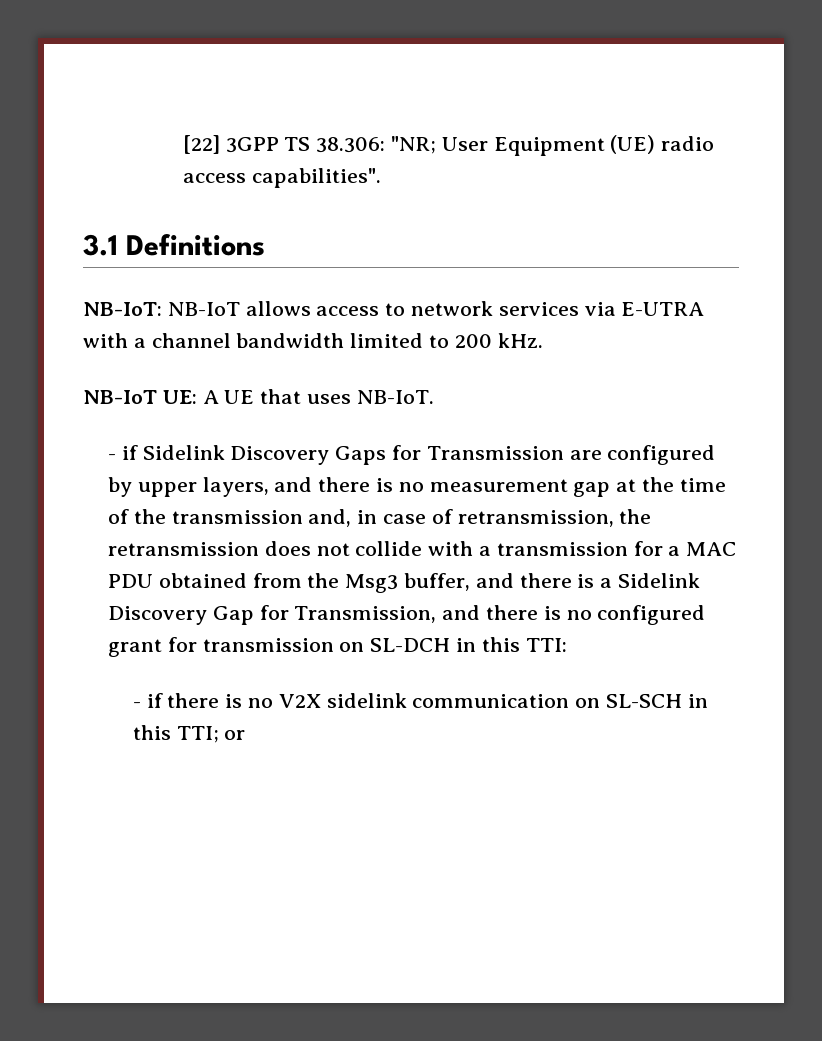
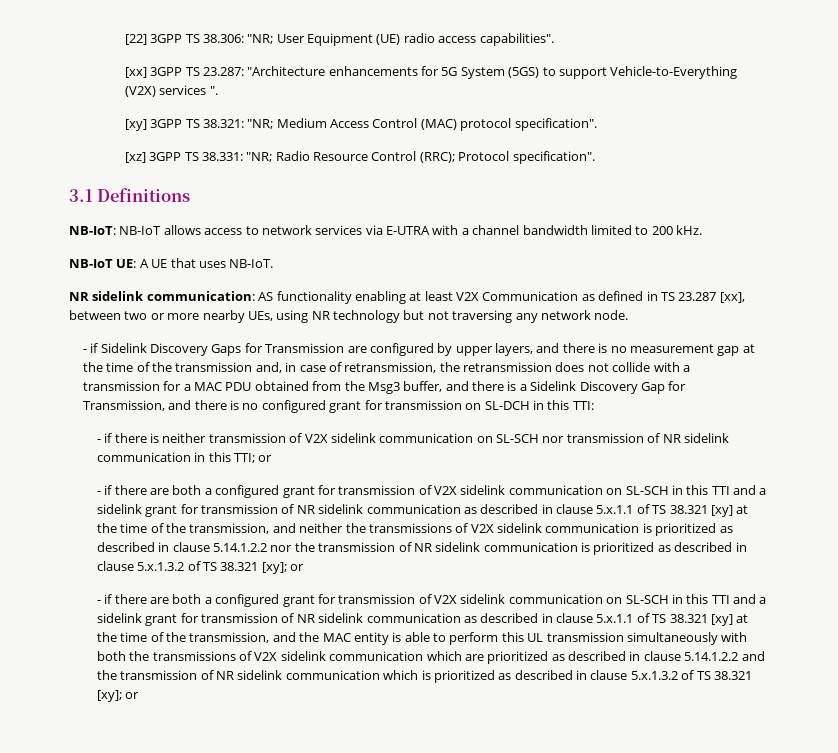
+ [xx] 3GPP TS 23.287: "Architecture enhancements for 5G System (5GS) to support Vehicle-to-Everything (V2X) services ".
+ [xy] 3GPP TS 38.321: "NR; Medium Access Control (MAC) protocol specification".
+ [xz] 3GPP TS 38.331: "NR; Radio Resource Control (RRC); Protocol specification".
+ NR sidelink communication: AS functionality enabling at least V2X Communication as defined in TS 23.287 [xx], between two or more nearby UEs, using NR technology but not traversing any network node.
- - if there is no V2X sidelink communication on SL-SCH in this TTI; or
+ - if there is neither transmission of V2X sidelink communication on SL-SCH nor transmission of NR sidelink communication in this TTI; or
+ - if there are both a configured grant for transmission of V2X sidelink communication on SL-SCH in this TTI and a sidelink grant for transmission of NR sidelink communication as described in clause 5.x.1.1 of TS 38.321 [xy] at the time of the transmission, and neither the transmissions of V2X sidelink communication is prioritized as described in clause 5.14.1.2.2 nor the transmission of NR sidelink communication is prioritized as described in clause 5.x.1.3.2 of TS 38.321 [xy]; or
+ - if there are both a configured grant for transmission of V2X sidelink communication on SL-SCH in this TTI and a sidelink grant for transmission of NR sidelink communication as described in clause 5.x.1.1 of TS 38.321 [xy] at the time of the transmission, and the MAC entity is able to perform this UL transmission simultaneously with both the transmissions of V2X sidelink communication which are prioritized as described in clause 5.14.1.2.2 and the transmission of NR sidelink communication which is prioritized as described in clause 5.x.1.3.2 of TS 38.321 [xy]; or

